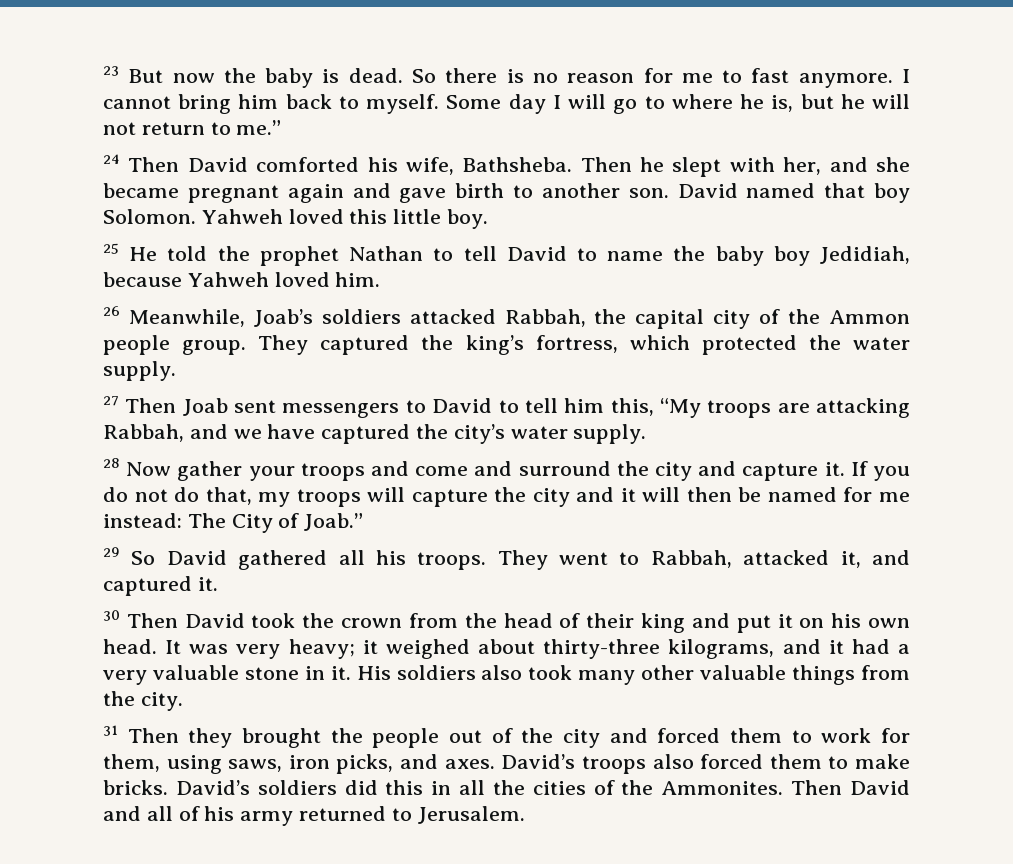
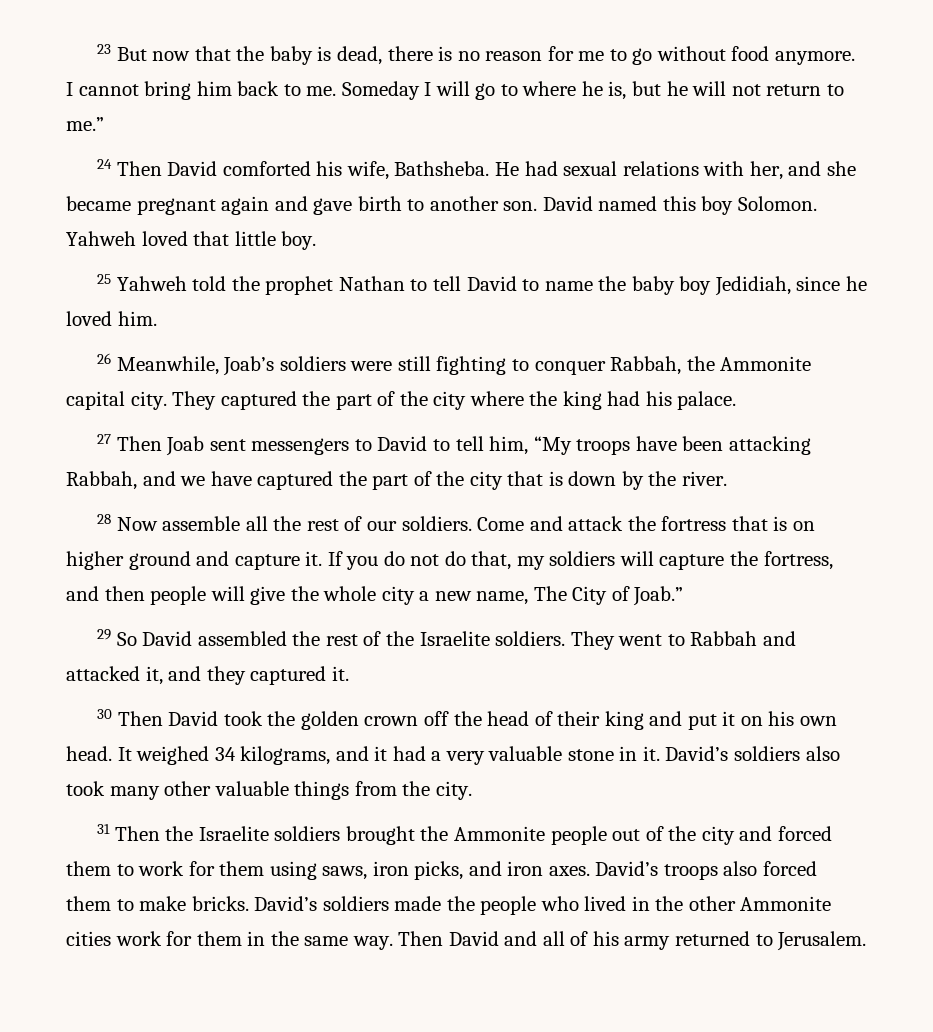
- 23 But now the baby is dead. So there is no reason for me to fast anymore.
+ 23 But now that the baby is dead, there is no reason for me to go without food anymore.
- I cannot bring him back to myself. Some day I will go to where he is, but he will not return to me.”
+ I cannot bring him back to me. Someday I will go to where he is, but he will not return to me.”
- Then he slept with her, and she became pregnant again and gave birth to another son.
+ He had sexual relations with her, and she became pregnant again and gave birth to another son.
- David named that boy Solomon.
+ David named this boy Solomon.
- Yahweh loved this little boy.
+ Yahweh loved that little boy.
- 25 He told the prophet Nathan to tell David to name the baby boy Jedidiah, because Yahweh loved him.
+ 25 Yahweh told the prophet Nathan to tell David to name the baby boy Jedidiah, since he loved him.
- 26 Meanwhile, Joab’s soldiers attacked Rabbah, the capital city of the Ammon people group. They captured the king’s fortress, which protected the water supply.
+ 26 Meanwhile, Joab’s soldiers were still fighting to conquer Rabbah, the Ammonite capital city. They captured the part of the city where the king had his palace.
- 27 Then Joab sent messengers to David to tell him this, “My troops are attacking Rabbah, and we have captured the city’s water supply.
- 28 Now gather your troops and come and surround the city and capture it.
+ 27 Then Joab sent messengers to David to tell him, “My troops have been attacking Rabbah, and we have captured the part of the city that is down by the river.
+ 28 Now assemble all the rest of our soldiers. Come and attack the fortress that is on higher ground and capture it.
- If you do not do that, my troops will capture the city and it will then be named for me instead: The City of Joab.”
+ If you do not do that, my soldiers will capture the fortress, and then people will give the whole city a new name, The City of Joab.”
- 29 So David gathered all his troops.
+ 29 So David assembled the rest of the Israelite soldiers.
- They went to Rabbah, attacked it, and captured it.
+ They went to Rabbah and attacked it, and they captured it.
- 30 Then David took the crown from the head of their king and put it on his own head.
+ 30 Then David took the golden crown off the head of their king and put it on his own head.
- It was very heavy; it weighed about thirty-three kilograms, and it had a very valuable stone in it.
+ It weighed 34 kilograms, and it had a very valuable stone in it.
- His soldiers also took many other valuable things from the city.
+ David’s soldiers also took many other valuable things from the city.
- 31 Then they brought the people out of the city and forced them to work for them, using saws, iron picks, and axes.
+ 31 Then the Israelite soldiers brought the Ammonite people out of the city and forced them to work for them using saws, iron picks, and iron axes.
- David’s soldiers did this in all the cities of the Ammonites.
+ David’s soldiers made the people who lived in the other Ammonite cities work for them in the same way.

